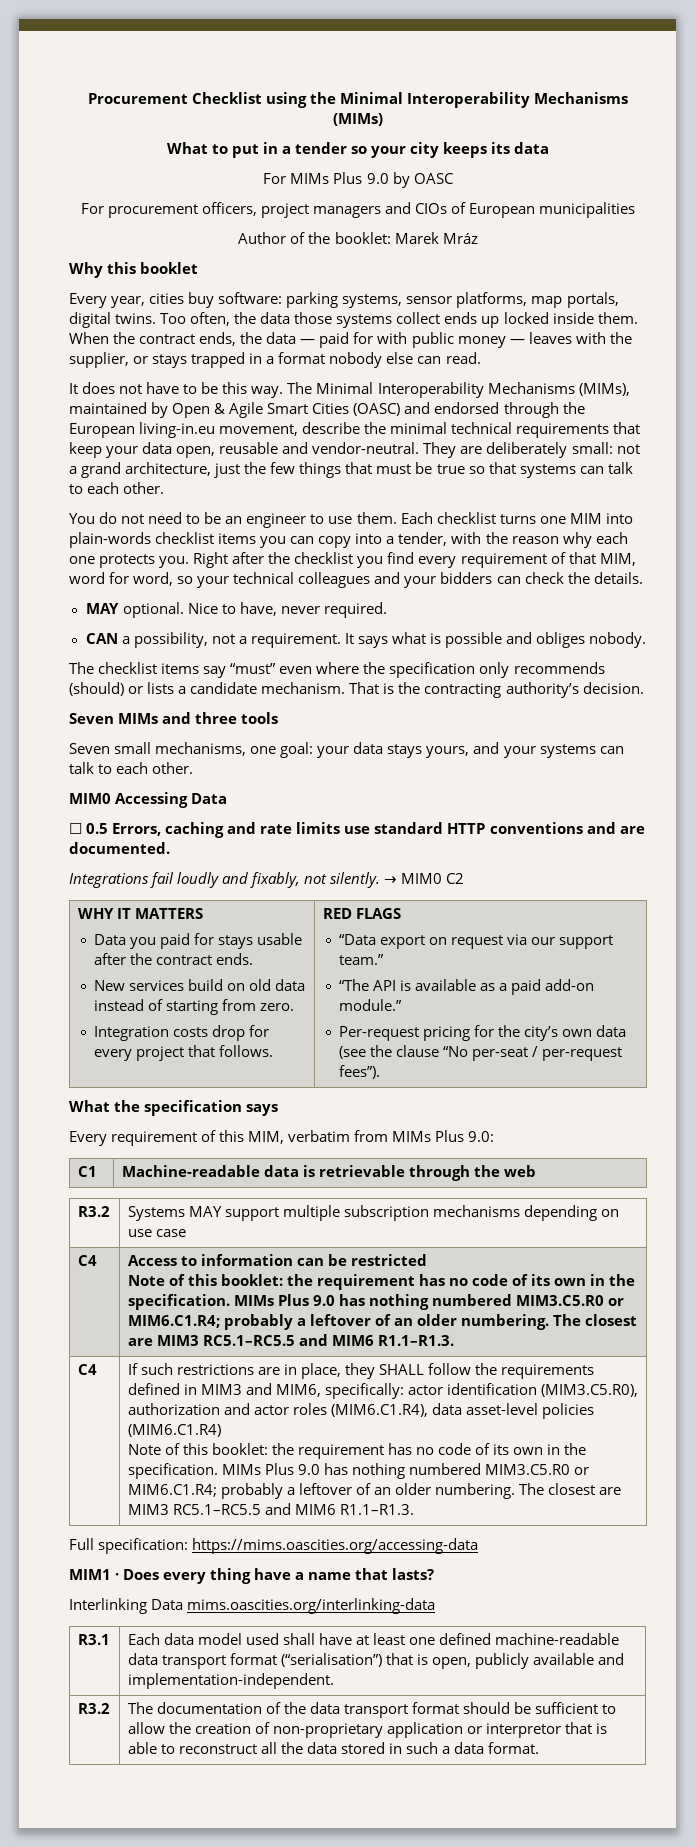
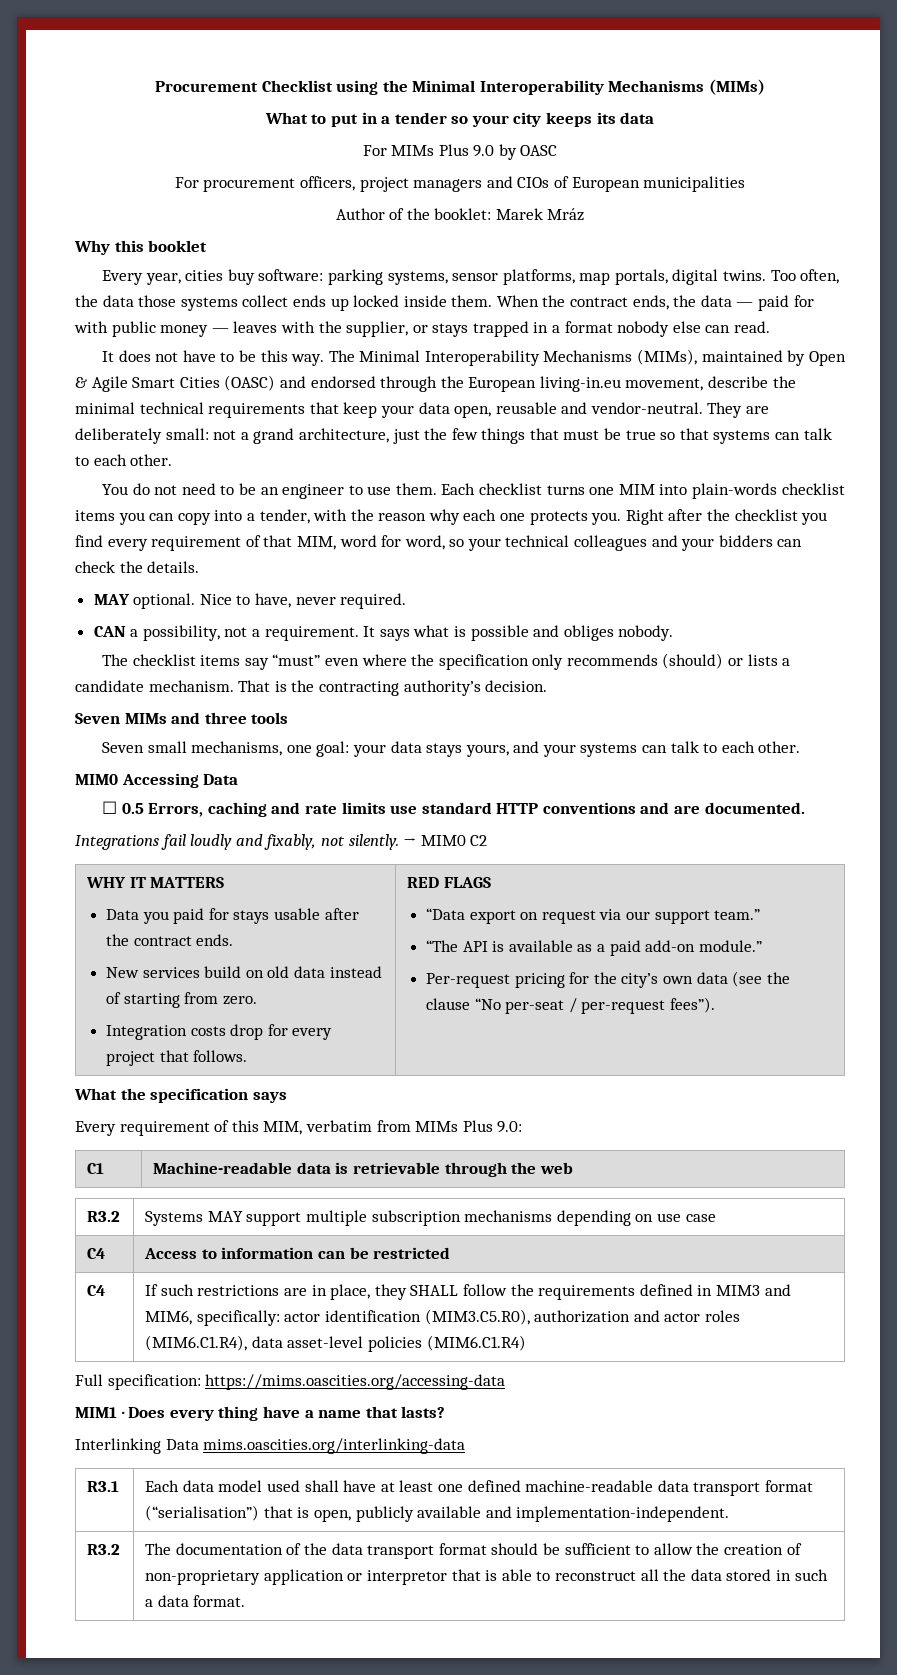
  Access to information can be restricted
- Note of this booklet: the requirement has no code of its own in the specification. MIMs Plus 9.0 has nothing numbered MIM3.C5.R0 or MIM6.C1.R4; probably a leftover of an older numbering. The closest are MIM3 RC5.1–RC5.5 and MIM6 R1.1–R1.3.
  If such restrictions are in place, they SHALL follow the requirements defined in MIM3 and MIM6, specifically: actor identification (MIM3.C5.R0), authorization and actor roles (MIM6.C1.R4), data asset-level policies (MIM6.C1.R4)
- Note of this booklet: the requirement has no code of its own in the specification. MIMs Plus 9.0 has nothing numbered MIM3.C5.R0 or MIM6.C1.R4; probably a leftover of an older numbering. The closest are MIM3 RC5.1–RC5.5 and MIM6 R1.1–R1.3.

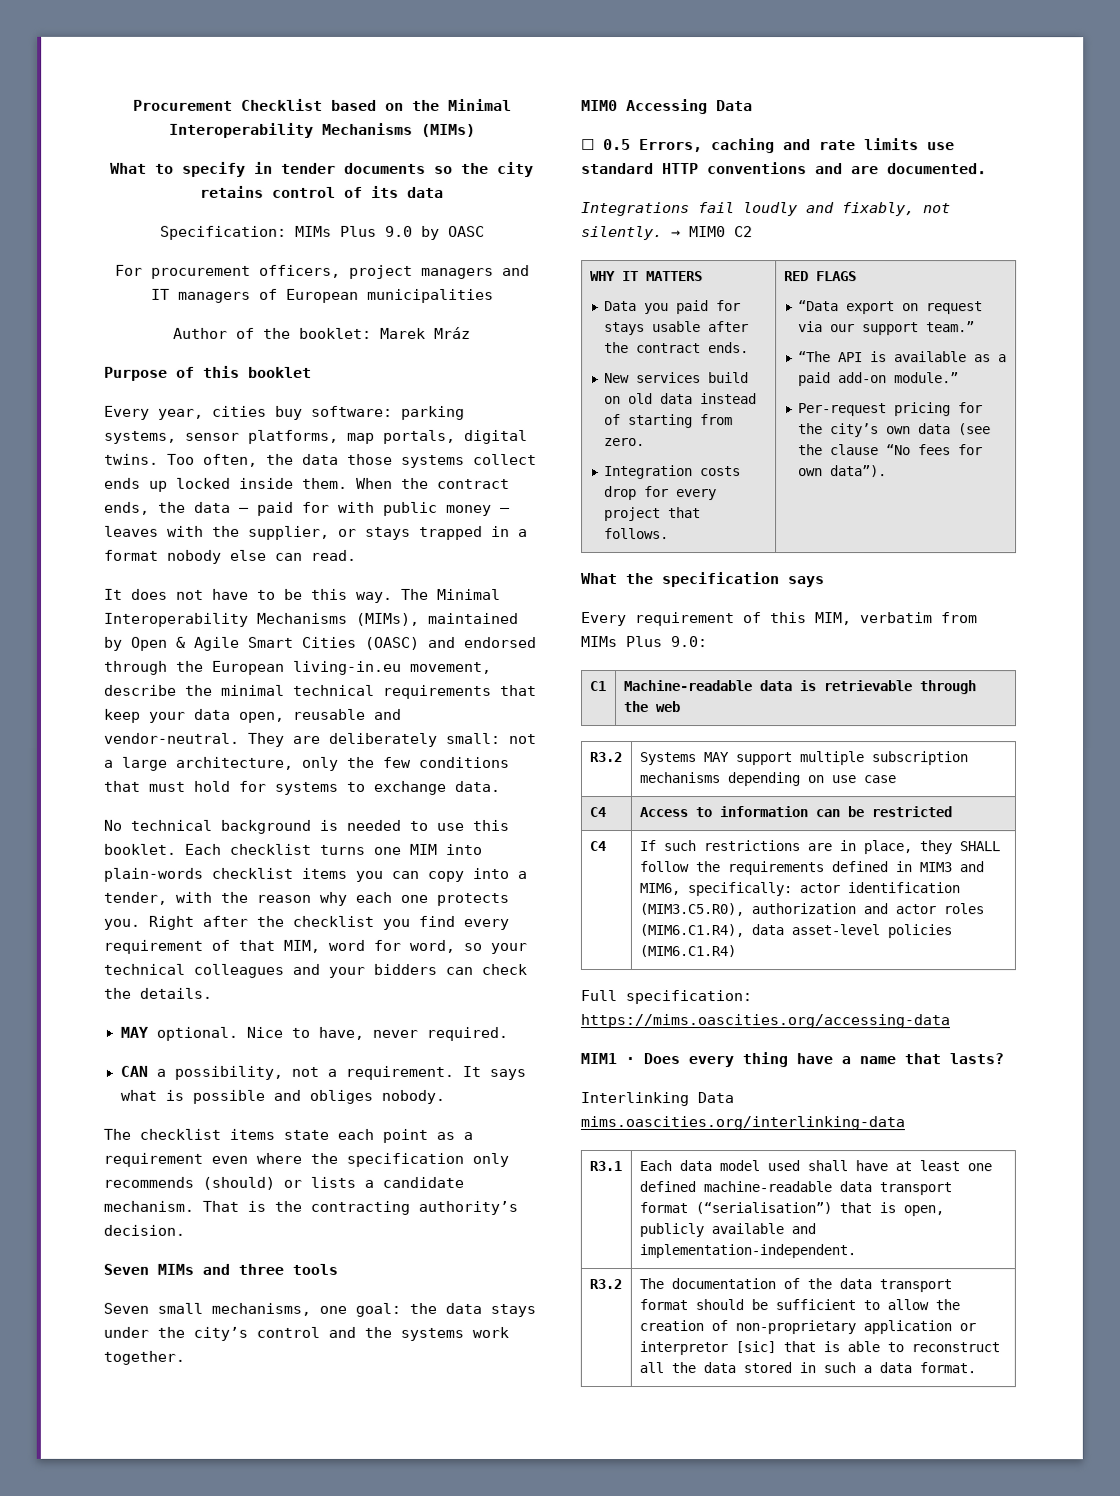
- Procurement Checklist using the Minimal Interoperability Mechanisms (MIMs)
+ Procurement Checklist based on the Minimal Interoperability Mechanisms (MIMs)
- What to put in a tender so your city keeps its data
+ What to specify in tender documents so the city retains control of its data
- For MIMs Plus 9.0 by OASC
+ Specification: MIMs Plus 9.0 by OASC
- For procurement officers, project managers and CIOs of European municipalities
+ For procurement officers, project managers and IT managers of European municipalities
- Why this booklet
+ Purpose of this booklet
- They are deliberately small: not a grand architecture, just the few things that must be true so that systems can talk to each other.
- You do not need to be an engineer to use them.
+ They are deliberately small: not a large architecture, only the few conditions that must hold for systems to exchange data.
+ No technical background is needed to use this booklet.
- The checklist items say “must” even where the specification only recommends (should) or lists a candidate mechanism.
+ The checklist items state each point as a requirement even where the specification only recommends (should) or lists a candidate mechanism.
- Seven small mechanisms, one goal: your data stays yours, and your systems can talk to each other.
+ Seven small mechanisms, one goal: the data stays under the city’s control and the systems work together.
- Per-request pricing for the city’s own data (see the clause “No per-seat / per-request fees”).
+ Per-request pricing for the city’s own data (see the clause “No fees for own data”).
- R3.2 | The documentation of the data transport format should be sufficient to allow the creation of non-proprietary application or interpretor that is able to reconstruct all the data stored in such a data format.
+ R3.2 | The documentation of the data transport format should be sufficient to allow the creation of non-proprietary application or interpretor [sic] that is able to reconstruct all the data stored in such a data format.

